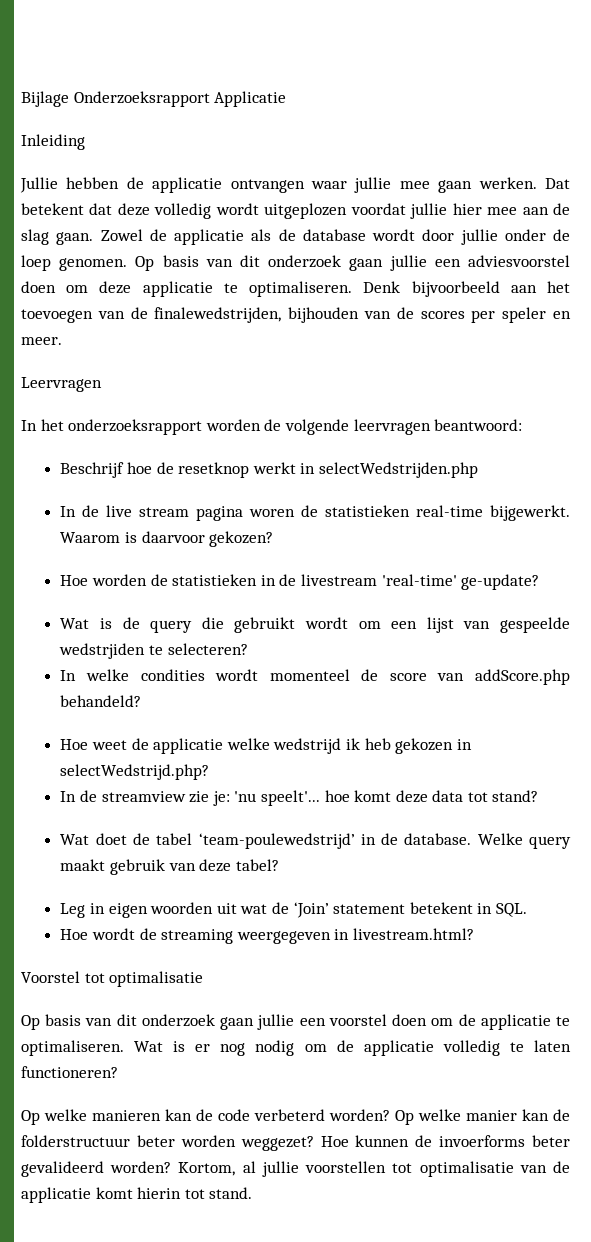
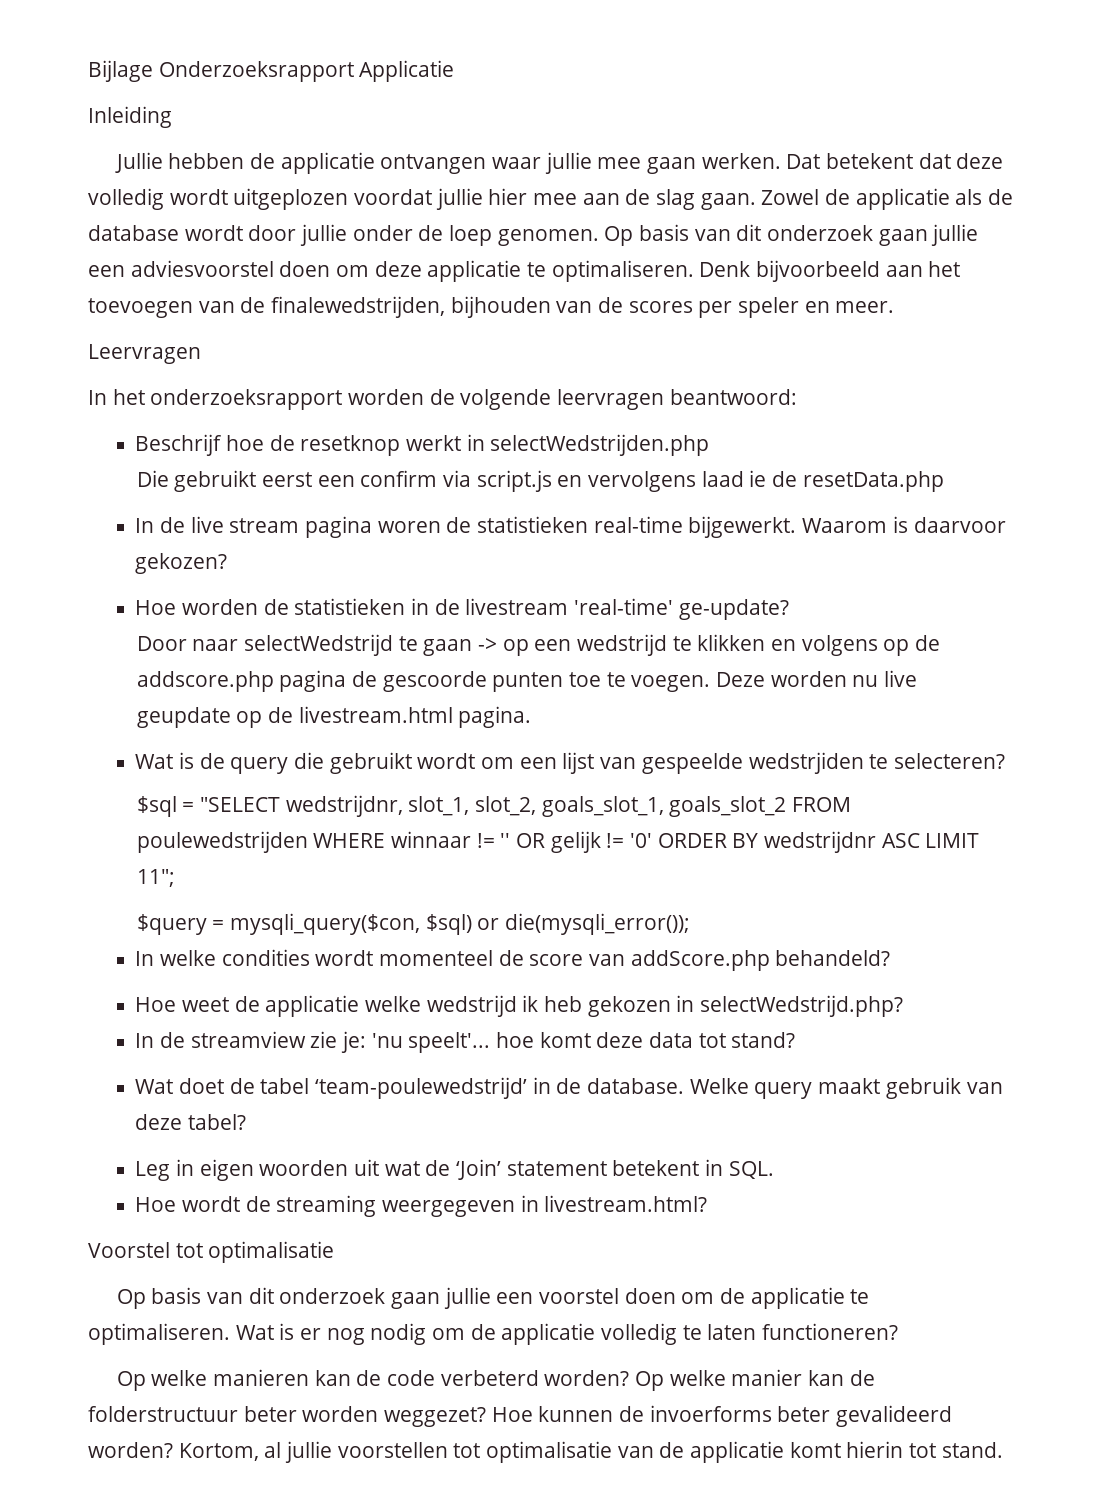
+ Die gebruikt eerst een confirm via script.js en vervolgens laad ie de resetData.php
+ Door naar selectWedstrijd te gaan -> op een wedstrijd te klikken en volgens op de addscore.php pagina de gescoorde punten toe te voegen. Deze worden nu live geupdate op de livestream.html pagina.
+ $sql = "SELECT wedstrijdnr, slot_1, slot_2, goals_slot_1, goals_slot_2 FROM poulewedstrijden WHERE winnaar != '' OR gelijk != '0' ORDER BY wedstrijdnr ASC LIMIT 11";
+ $query = mysqli_query($con, $sql) or die(mysqli_error());

